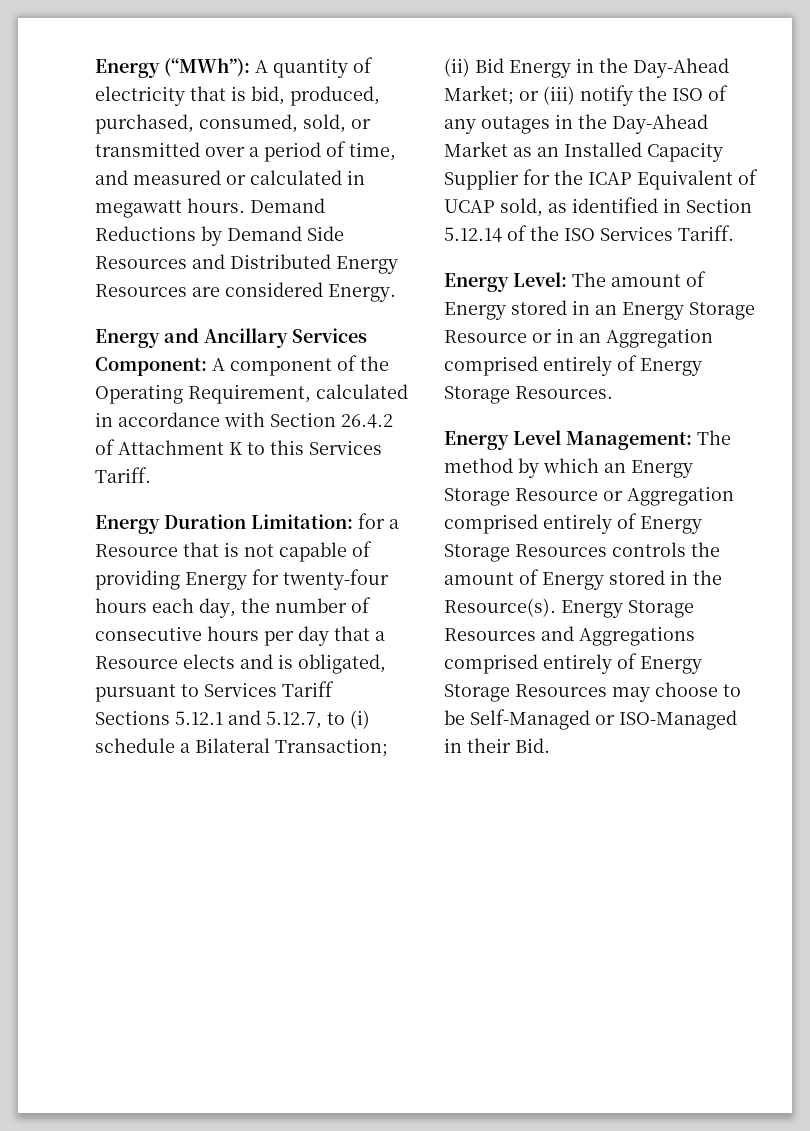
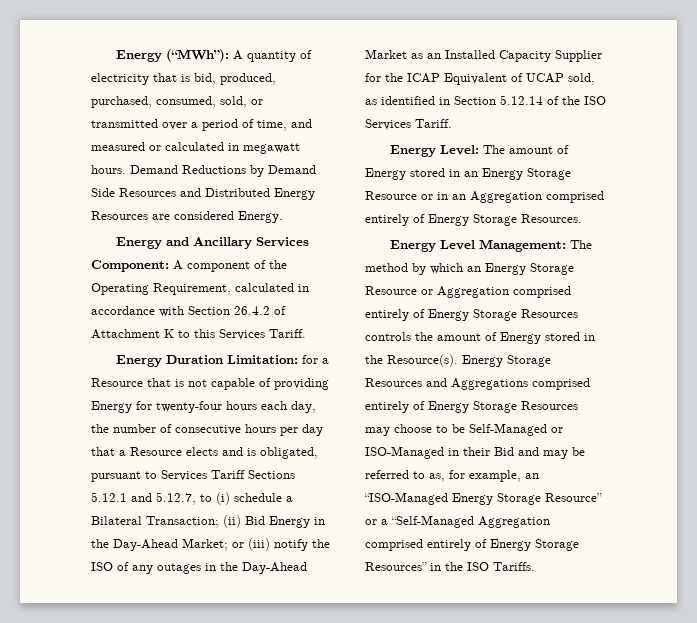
- Energy Storage Resources and Aggregations comprised entirely of Energy Storage Resources may choose to be Self-Managed or ISO-Managed in their Bid.
+ Energy Storage Resources and Aggregations comprised entirely of Energy Storage Resources may choose to be Self-Managed or ISO-Managed in their Bid and may be referred to as, for example, an “ISO-Managed Energy Storage Resource” or a “Self-Managed Aggregation comprised entirely of Energy Storage Resources” in the ISO Tariffs.

